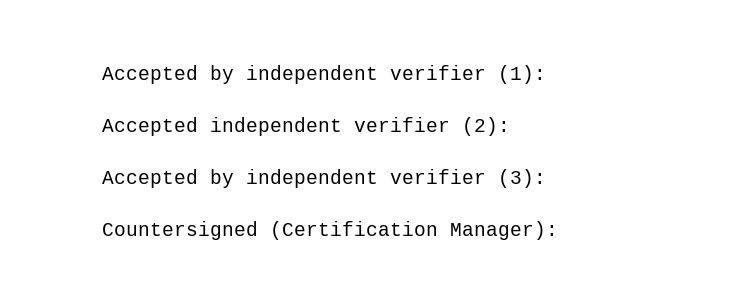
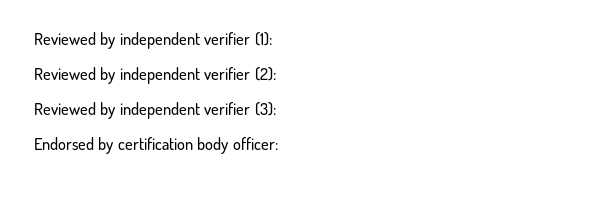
- Accepted by independent verifier (1):
+ Reviewed by independent verifier (1):
- Accepted independent verifier (2):
+ Reviewed by independent verifier (2):
- Accepted by independent verifier (3):
+ Reviewed by independent verifier (3):
- Countersigned (Certification Manager):
+ Endorsed by certification body officer:

